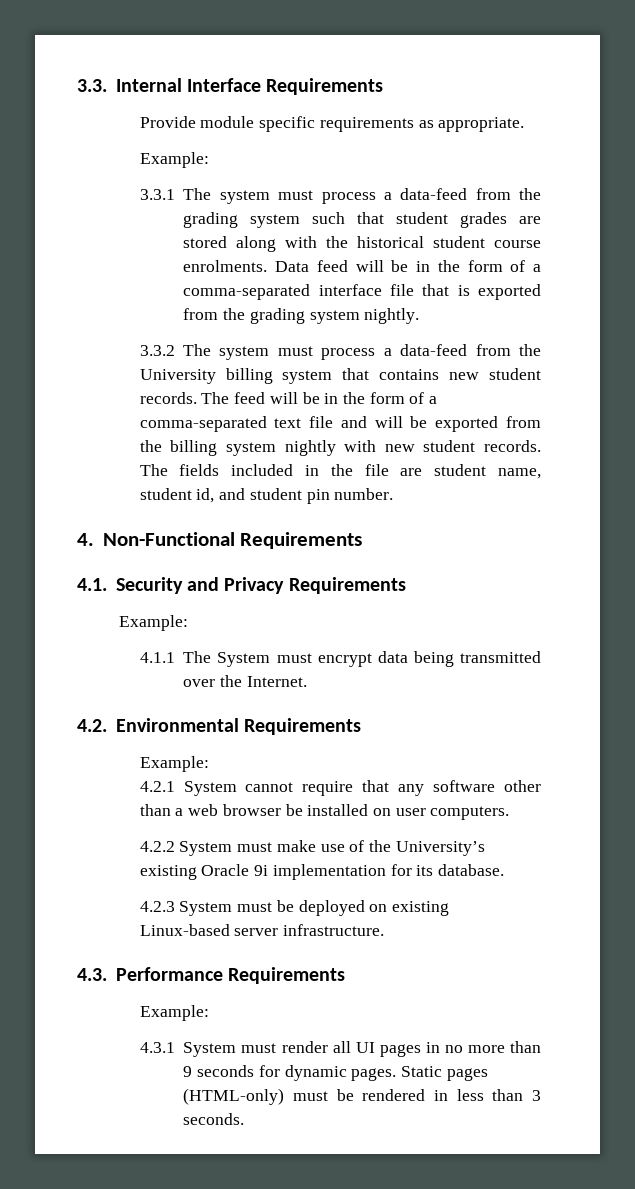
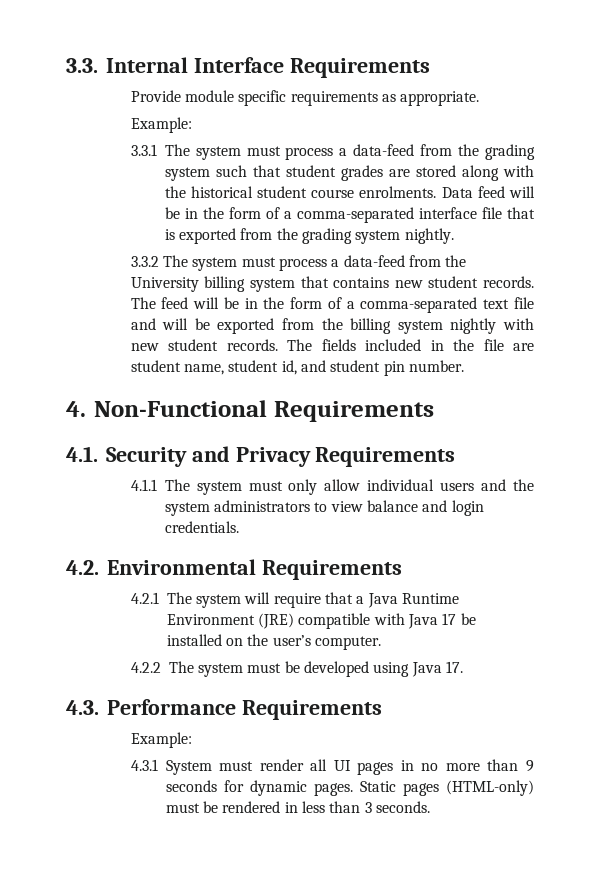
  4.1. Security and Privacy Requirements
- Example:
- 4.1.1 The System must encrypt data being transmitted over the Internet.
+ 4.1.1 The system must only allow individual users and the system administrators to view balance and login credentials.
  4.2. Environmental Requirements
- Example:
- 4.2.1 System cannot require that any software other than a web browser be installed on user computers.
- 4.2.2 System must make use of the University’s existing Oracle 9i implementation for its database.
- 4.2.3 System must be deployed on existing Linux-based server infrastructure.
+ 4.2.1 The system will require that a Java Runtime Environment (JRE) compatible with Java 17 be installed on the user’s computer.
+ 4.2.2 The system must be developed using Java 17.

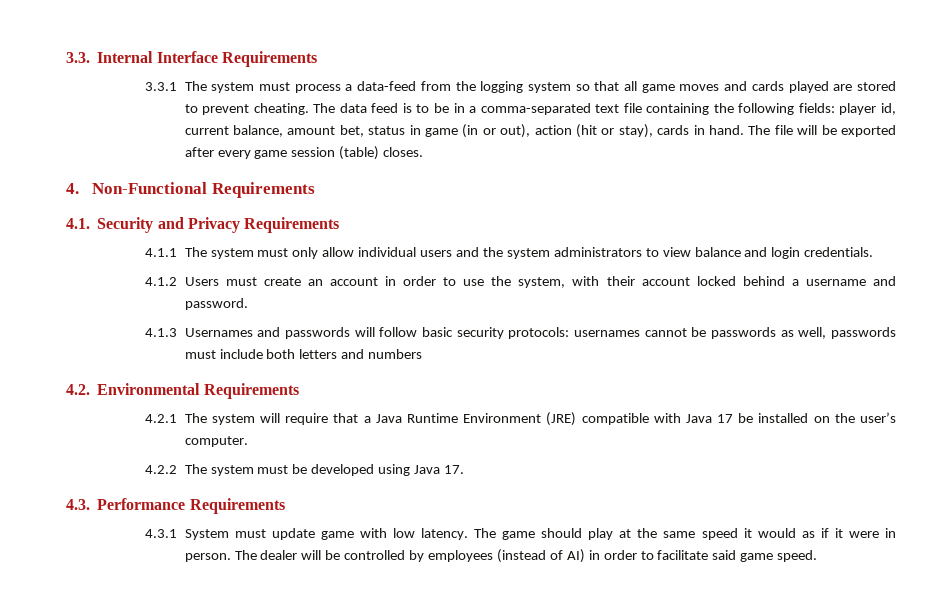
- Provide module specific requirements as appropriate.
- Example:
- 3.3.1 The system must process a data-feed from the grading system such that student grades are stored along with the historical student course enrolments. Data feed will be in the form of a comma-separated interface file that is exported from the grading system nightly.
- 3.3.2 The system must process a data-feed from the University billing system that contains new student records. The feed will be in the form of a comma-separated text file and will be exported from the billing system nightly with new student records. The fields included in the file are student name, student id, and student pin number.
+ 3.3.1 The system must process a data-feed from the logging system so that all game moves and cards played are stored to prevent cheating. The data feed is to be in a comma-separated text file containing the following fields: player id, current balance, amount bet, status in game (in or out), action (hit or stay), cards in hand. The file will be exported after every game session (table) closes.
+ 4.1.2 Users must create an account in order to use the system, with their account locked behind a username and password.
+ 4.1.3 Usernames and passwords will follow basic security protocols: usernames cannot be passwords as well, passwords must include both letters and numbers
  4.3. Performance Requirements
- Example:
- 4.3.1 System must render all UI pages in no more than 9 seconds for dynamic pages. Static pages (HTML-only) must be rendered in less than 3 seconds.
+ 4.3.1 System must update game with low latency. The game should play at the same speed it would as if it were in person. The dealer will be controlled by employees (instead of AI) in order to facilitate said game speed.

